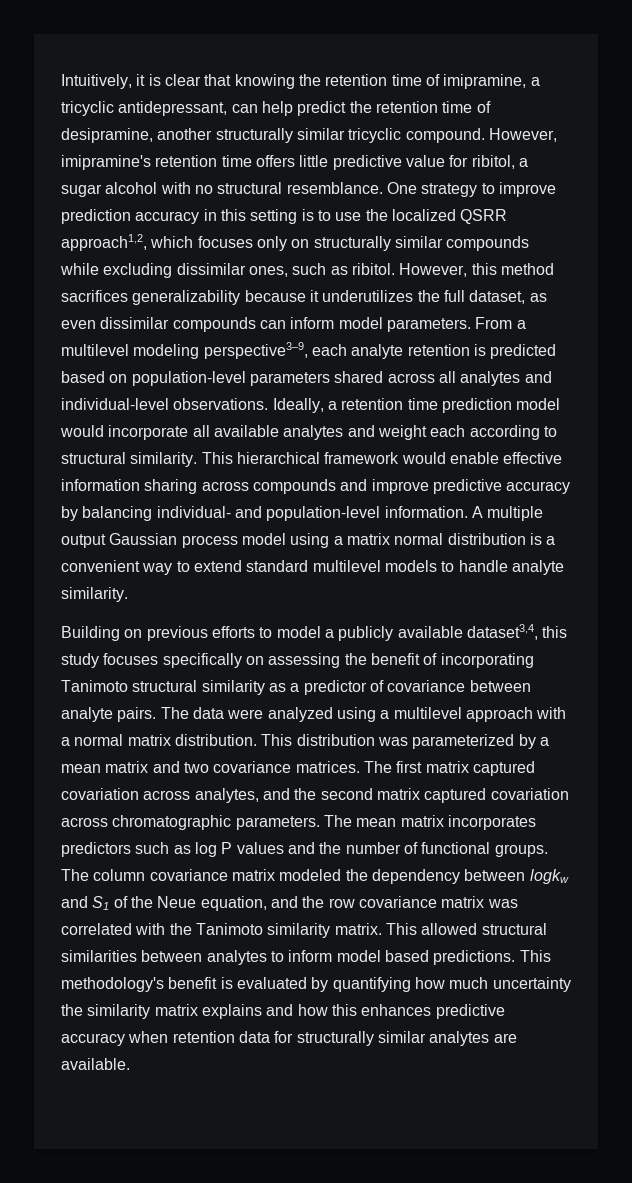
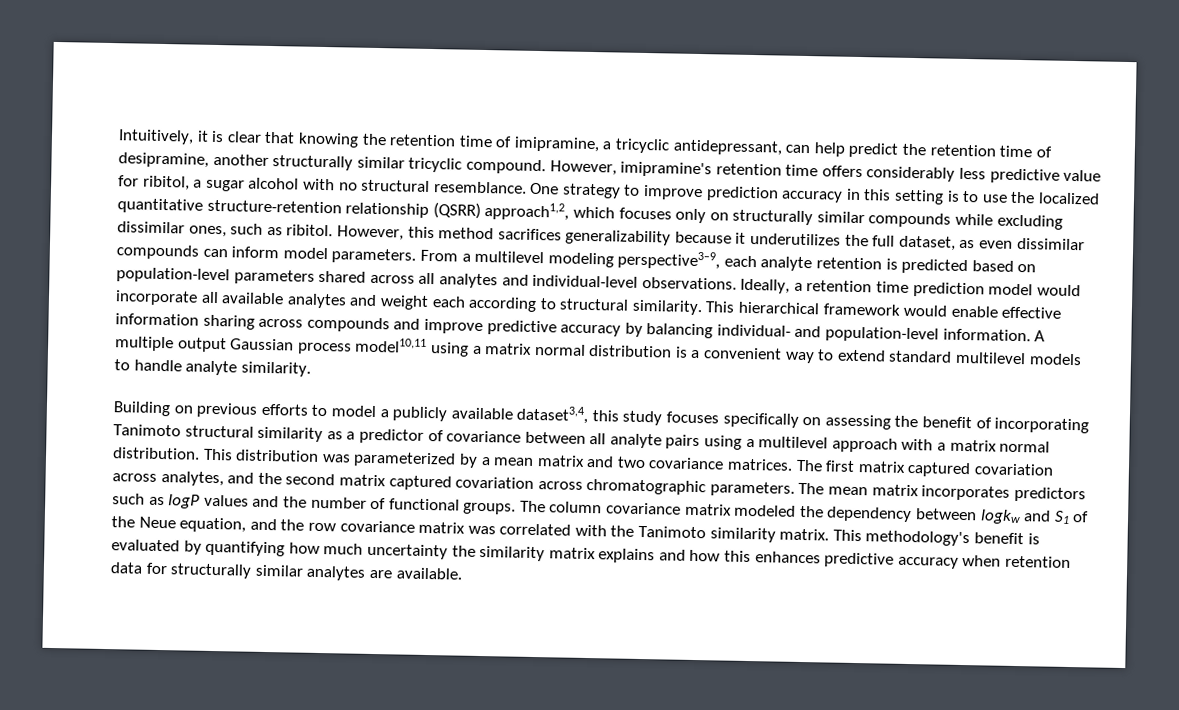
- However, imipramine's retention time offers little predictive value for ribitol, a sugar alcohol with no structural resemblance.
+ However, imipramine's retention time offers considerably less predictive value for ribitol, a sugar alcohol with no structural resemblance.
- One strategy to improve prediction accuracy in this setting is to use the localized QSRR approach1,2, which focuses only on structurally similar compounds while excluding dissimilar ones, such as ribitol.
+ One strategy to improve prediction accuracy in this setting is to use the localized quantitative structure-retention relationship (QSRR) approach1,2, which focuses only on structurally similar compounds while excluding dissimilar ones, such as ribitol.
- A multiple output Gaussian process model using a matrix normal distribution is a convenient way to extend standard multilevel models to handle analyte similarity.
+ A multiple output Gaussian process model10,11 using a matrix normal distribution is a convenient way to extend standard multilevel models to handle analyte similarity.
- Building on previous efforts to model a publicly available dataset3,4, this study focuses specifically on assessing the benefit of incorporating Tanimoto structural similarity as a predictor of covariance between analyte pairs. The data were analyzed using a multilevel approach with a normal matrix distribution.
+ Building on previous efforts to model a publicly available dataset3,4, this study focuses specifically on assessing the benefit of incorporating Tanimoto structural similarity as a predictor of covariance between all analyte pairs using a multilevel approach with a matrix normal distribution.
- The mean matrix incorporates predictors such as log P values and the number of functional groups.
+ The mean matrix incorporates predictors such as logP values and the number of functional groups.
- This allowed structural similarities between analytes to inform model based predictions. This methodology's benefit is evaluated by quantifying how much uncertainty the similarity matrix explains and how this enhances predictive accuracy when retention data for structurally similar analytes are available.
+ This methodology's benefit is evaluated by quantifying how much uncertainty the similarity matrix explains and how this enhances predictive accuracy when retention data for structurally similar analytes are available.

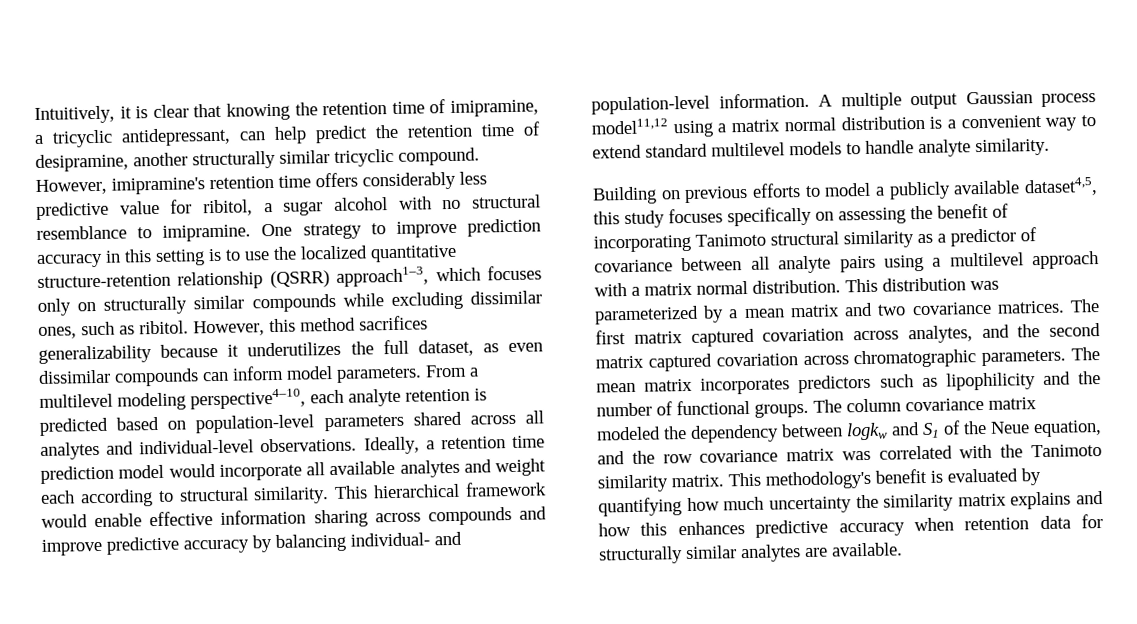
- However, imipramine's retention time offers considerably less predictive value for ribitol, a sugar alcohol with no structural resemblance.
+ However, imipramine's retention time offers considerably less predictive value for ribitol, a sugar alcohol with no structural resemblance to imipramine.
- One strategy to improve prediction accuracy in this setting is to use the localized quantitative structure-retention relationship (QSRR) approach1,2, which focuses only on structurally similar compounds while excluding dissimilar ones, such as ribitol.
+ One strategy to improve prediction accuracy in this setting is to use the localized quantitative structure-retention relationship (QSRR) approach1–3, which focuses only on structurally similar compounds while excluding dissimilar ones, such as ribitol.
- From a multilevel modeling perspective3–9, each analyte retention is predicted based on population-level parameters shared across all analytes and individual-level observations.
+ From a multilevel modeling perspective4–10, each analyte retention is predicted based on population-level parameters shared across all analytes and individual-level observations.
- A multiple output Gaussian process model10,11 using a matrix normal distribution is a convenient way to extend standard multilevel models to handle analyte similarity.
+ A multiple output Gaussian process model11,12 using a matrix normal distribution is a convenient way to extend standard multilevel models to handle analyte similarity.
- Building on previous efforts to model a publicly available dataset3,4, this study focuses specifically on assessing the benefit of incorporating Tanimoto structural similarity as a predictor of covariance between all analyte pairs using a multilevel approach with a matrix normal distribution.
+ Building on previous efforts to model a publicly available dataset4,5, this study focuses specifically on assessing the benefit of incorporating Tanimoto structural similarity as a predictor of covariance between all analyte pairs using a multilevel approach with a matrix normal distribution.
- The mean matrix incorporates predictors such as logP values and the number of functional groups.
+ The mean matrix incorporates predictors such as lipophilicity and the number of functional groups.

